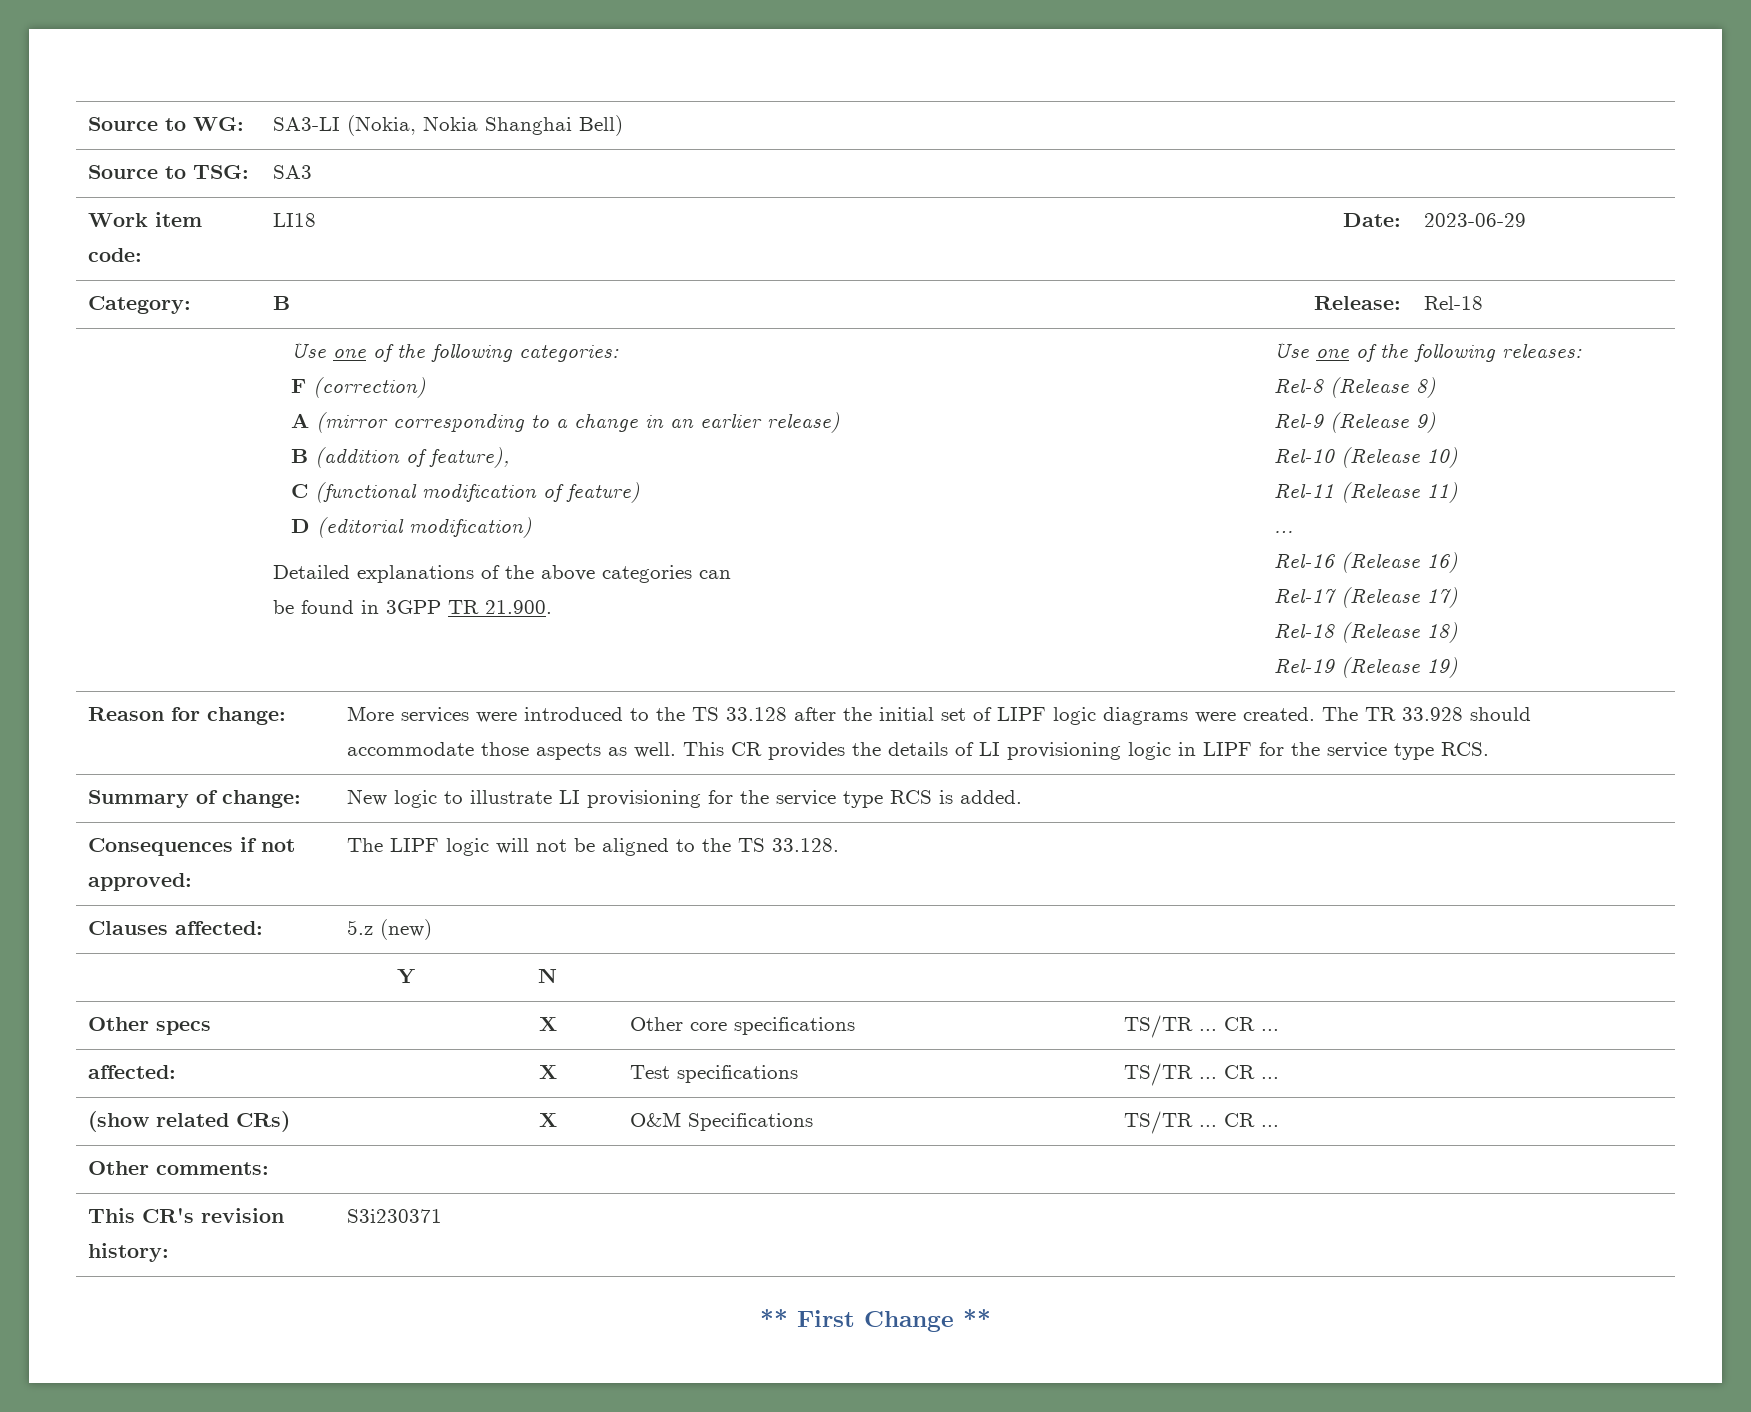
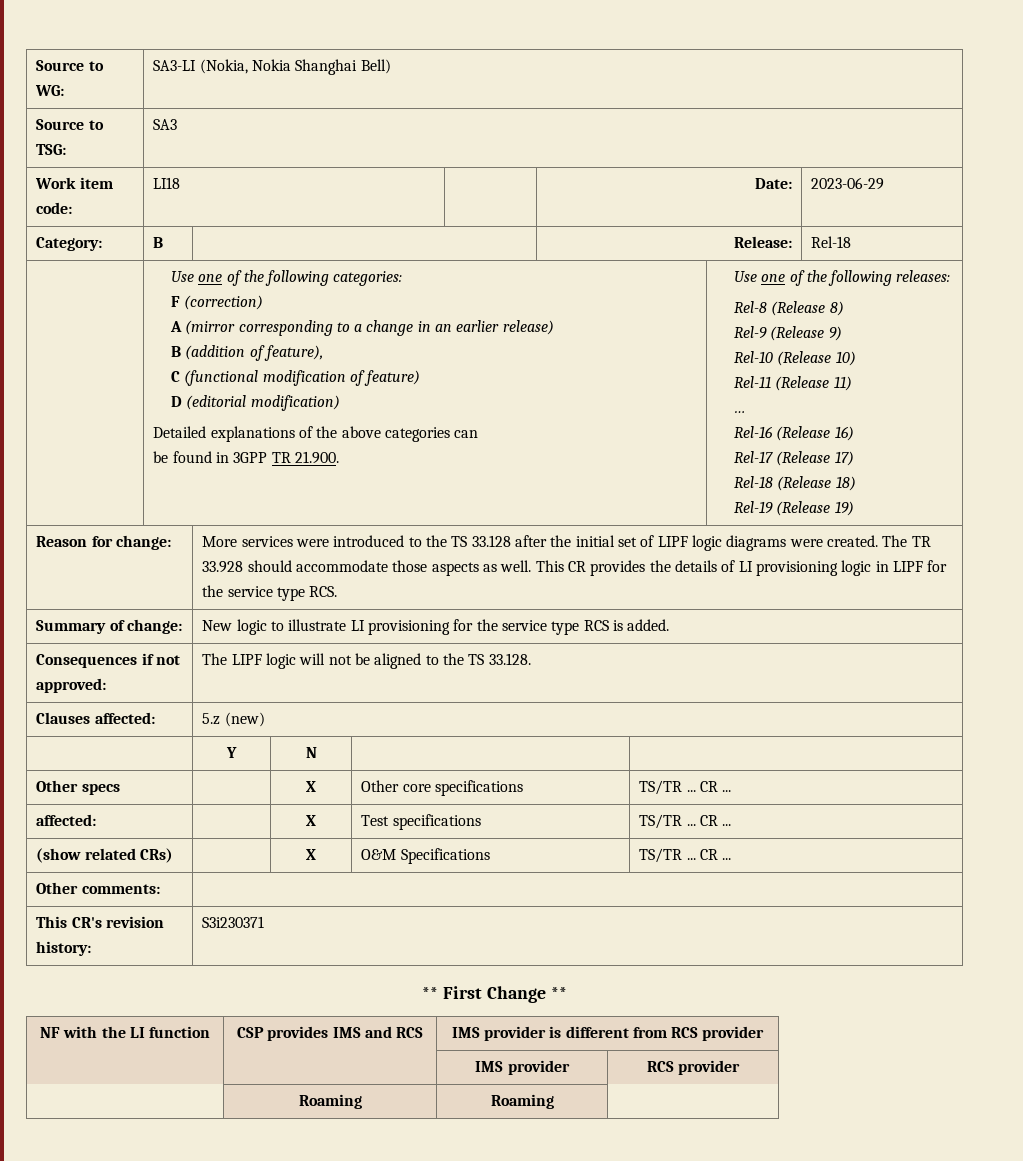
+ NF with the LI function | CSP provides IMS and RCS | IMS provider is different from RCS provider
+ | | IMS provider | RCS provider
+ | Roaming | Roaming |

